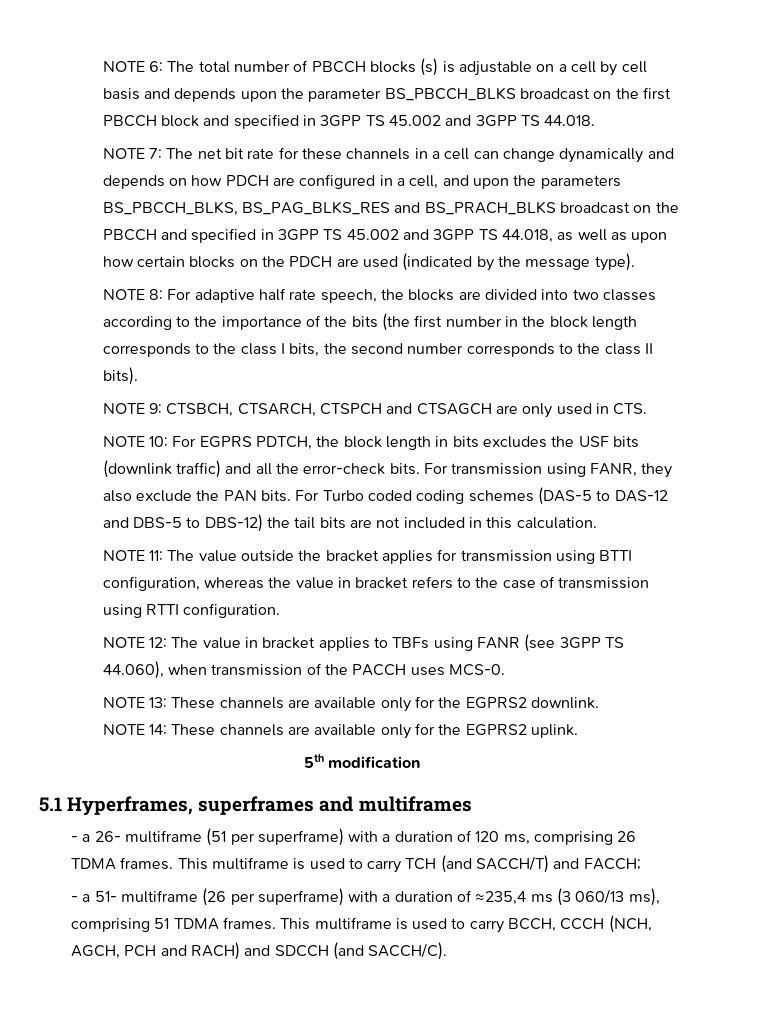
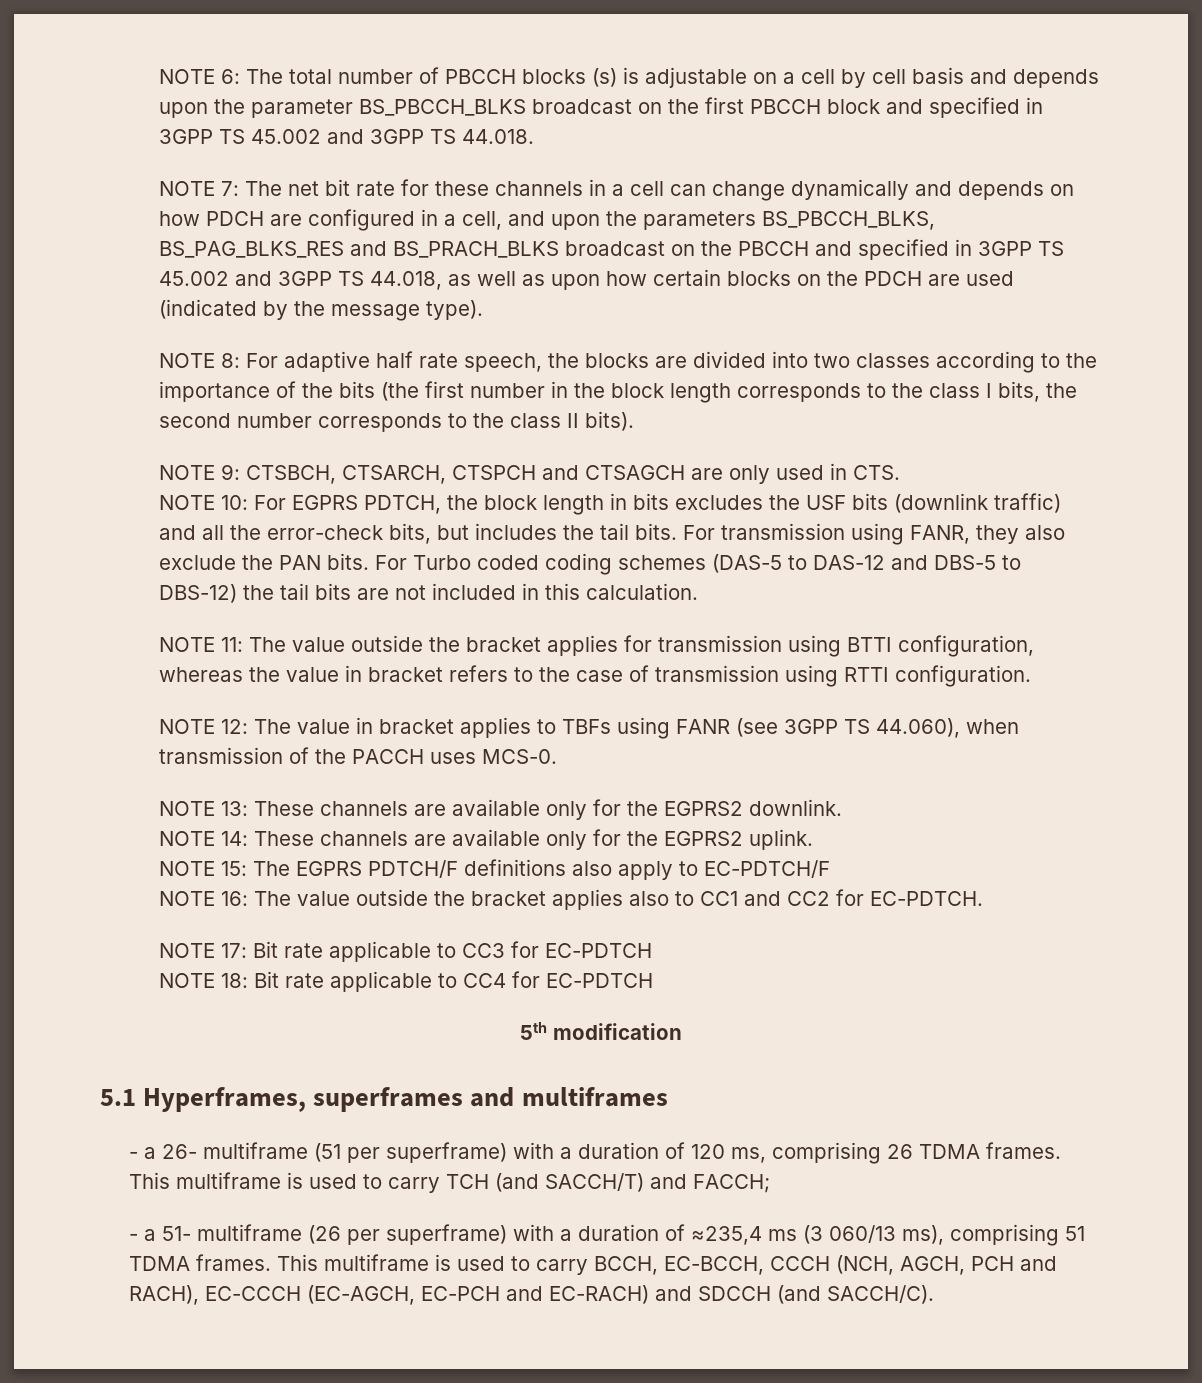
- NOTE 10: For EGPRS PDTCH, the block length in bits excludes the USF bits (downlink traffic) and all the error-check bits.
+ NOTE 10: For EGPRS PDTCH, the block length in bits excludes the USF bits (downlink traffic) and all the error-check bits, but includes the tail bits.
+ NOTE 15: The EGPRS PDTCH/F definitions also apply to EC-PDTCH/F
+ NOTE 16: The value outside the bracket applies also to CC1 and CC2 for EC-PDTCH.
+ NOTE 17: Bit rate applicable to CC3 for EC-PDTCH
+ NOTE 18: Bit rate applicable to CC4 for EC-PDTCH
- This multiframe is used to carry BCCH, CCCH (NCH, AGCH, PCH and RACH) and SDCCH (and SACCH/C).
+ This multiframe is used to carry BCCH, EC-BCCH, CCCH (NCH, AGCH, PCH and RACH), EC-CCCH (EC-AGCH, EC-PCH and EC-RACH) and SDCCH (and SACCH/C).

